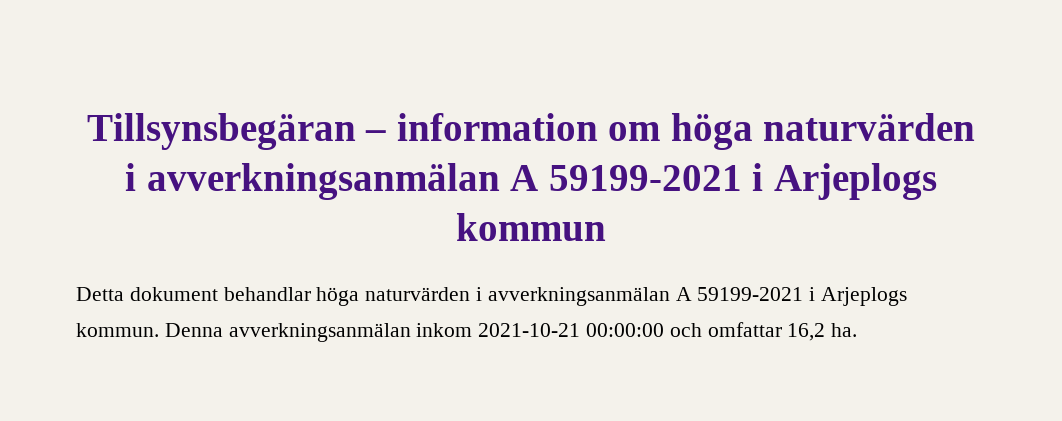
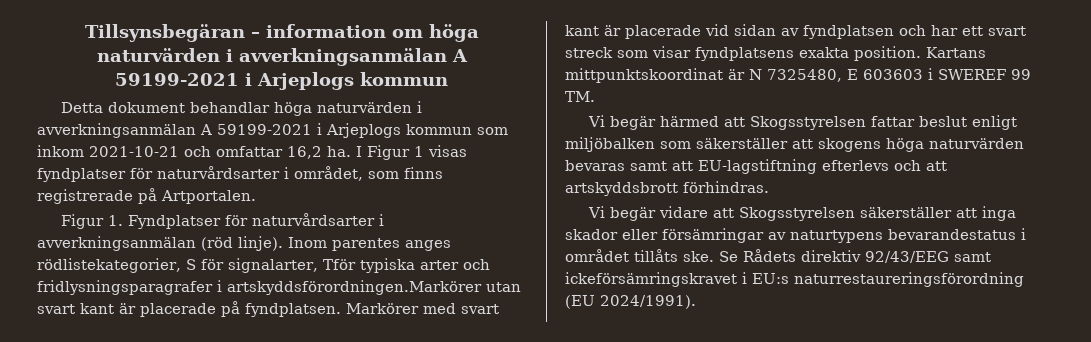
- Detta dokument behandlar höga naturvärden i avverkningsanmälan A 59199-2021 i Arjeplogs kommun. Denna avverkningsanmälan inkom 2021-10-21 00:00:00 och omfattar 16,2 ha.
+ Detta dokument behandlar höga naturvärden i avverkningsanmälan A 59199-2021 i Arjeplogs kommun som inkom 2021-10-21 och omfattar 16,2 ha.
+ I Figur 1 visas fyndplatser för naturvårdsarter i området, som finns registrerade på Artportalen.
+ Figur 1. Fyndplatser för naturvårdsarter i avverkningsanmälan (röd linje). Inom parentes anges rödlistekategorier, S för signalarter, Tför typiska arter och fridlysningsparagrafer i artskyddsförordningen.Markörer utan svart kant är placerade på fyndplatsen. Markörer med svart kant är placerade vid sidan av fyndplatsen och har ett svart streck som visar fyndplatsens exakta position. Kartans mittpunktskoordinat är N 7325480, E 603603 i SWEREF 99 TM.
+ Vi begär härmed att Skogsstyrelsen fattar beslut enligt miljöbalken som säkerställer att skogens höga naturvärden bevaras samt att EU-lagstiftning efterlevs och att artskyddsbrott förhindras.
+ Vi begär vidare att Skogsstyrelsen säkerställer att inga skador eller försämringar av naturtypens bevarandestatus i området tillåts ske. Se Rådets direktiv 92/43/EEG samt ickeförsämringskravet i EU:s naturrestaureringsförordning (EU 2024/1991).

